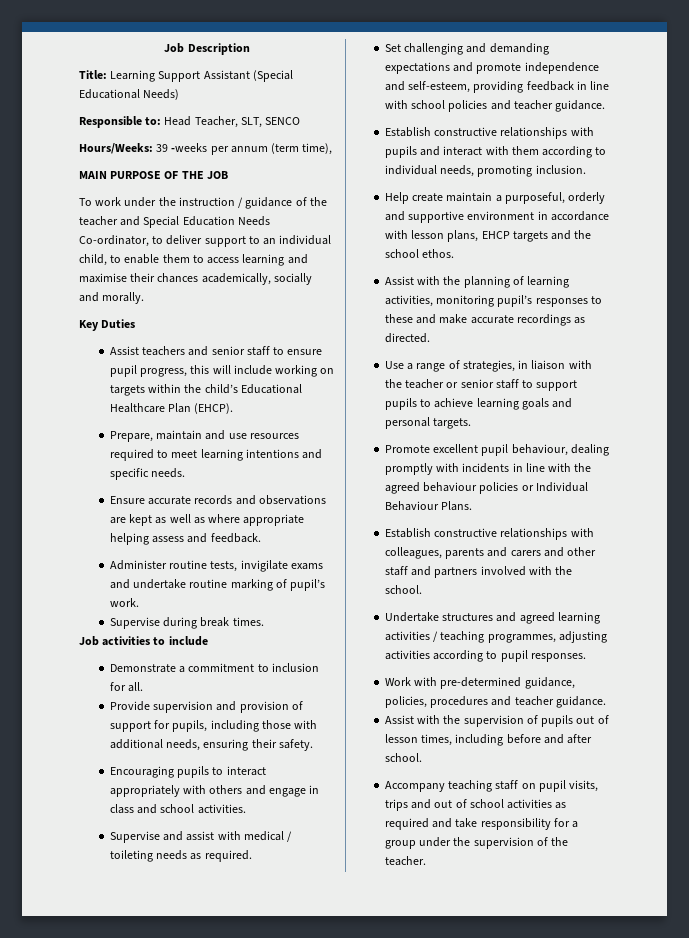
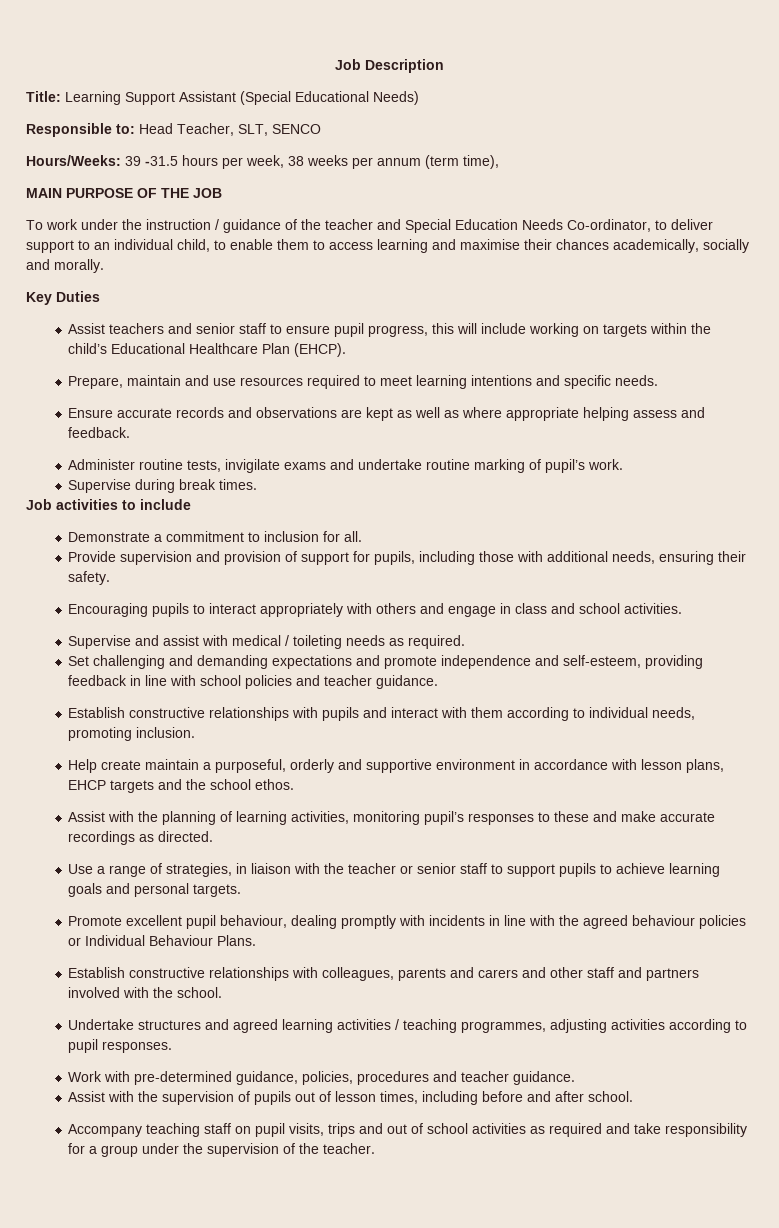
- Hours/Weeks: 39 -weeks per annum (term time),
+ Hours/Weeks: 39 -31.5 hours per week, 38 weeks per annum (term time),

